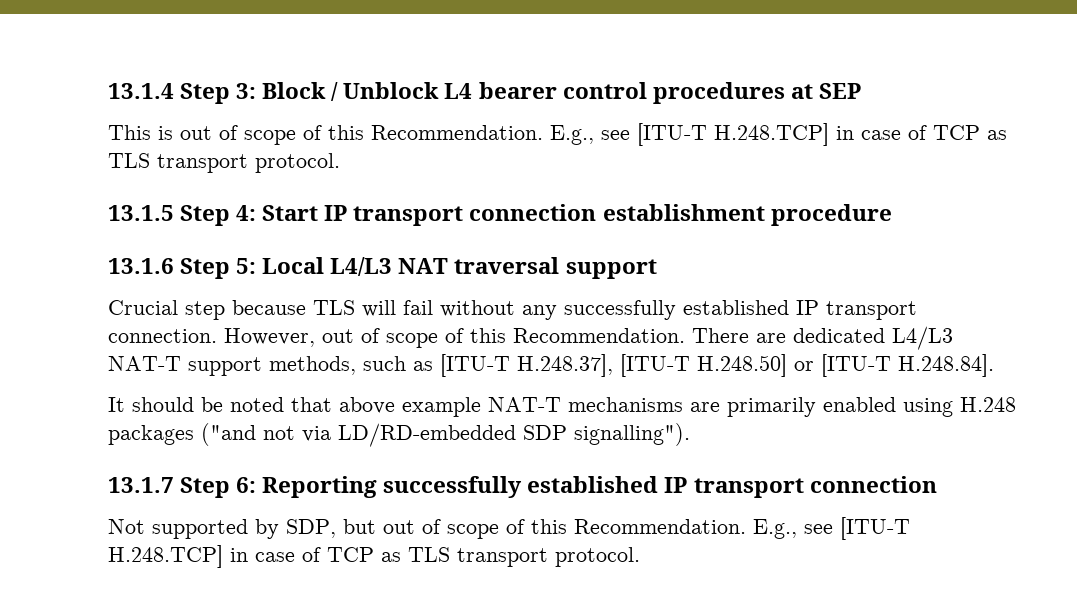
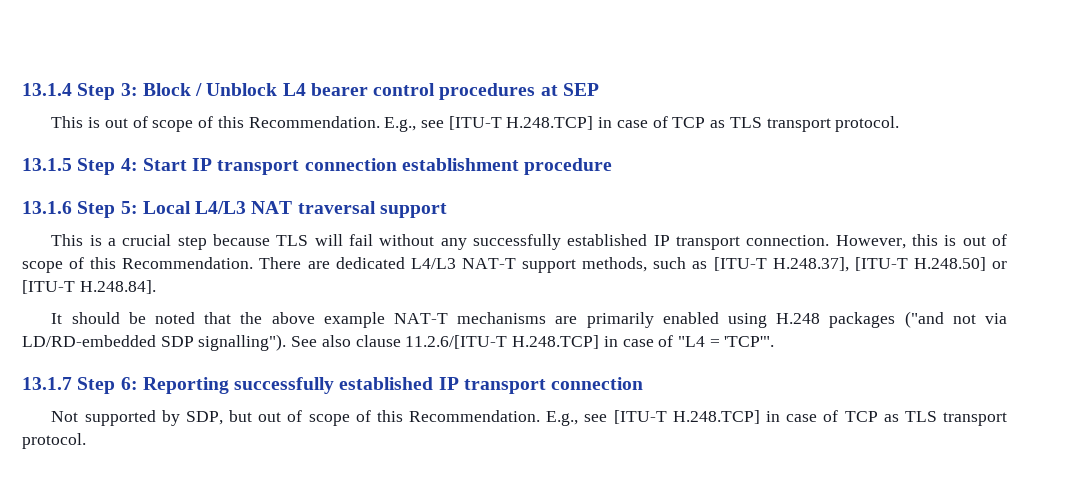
- Crucial step because TLS will fail without any successfully established IP transport connection.
+ This is a crucial step because TLS will fail without any successfully established IP transport connection.
- However, out of scope of this Recommendation.
+ However, this is out of scope of this Recommendation.
- It should be noted that above example NAT-T mechanisms are primarily enabled using H.248 packages ("and not via LD/RD-embedded SDP signalling").
+ It should be noted that the above example NAT-T mechanisms are primarily enabled using H.248 packages ("and not via LD/RD-embedded SDP signalling"). See also clause 11.2.6/[ITU-T H.248.TCP] in case of "L4 = 'TCP'".

